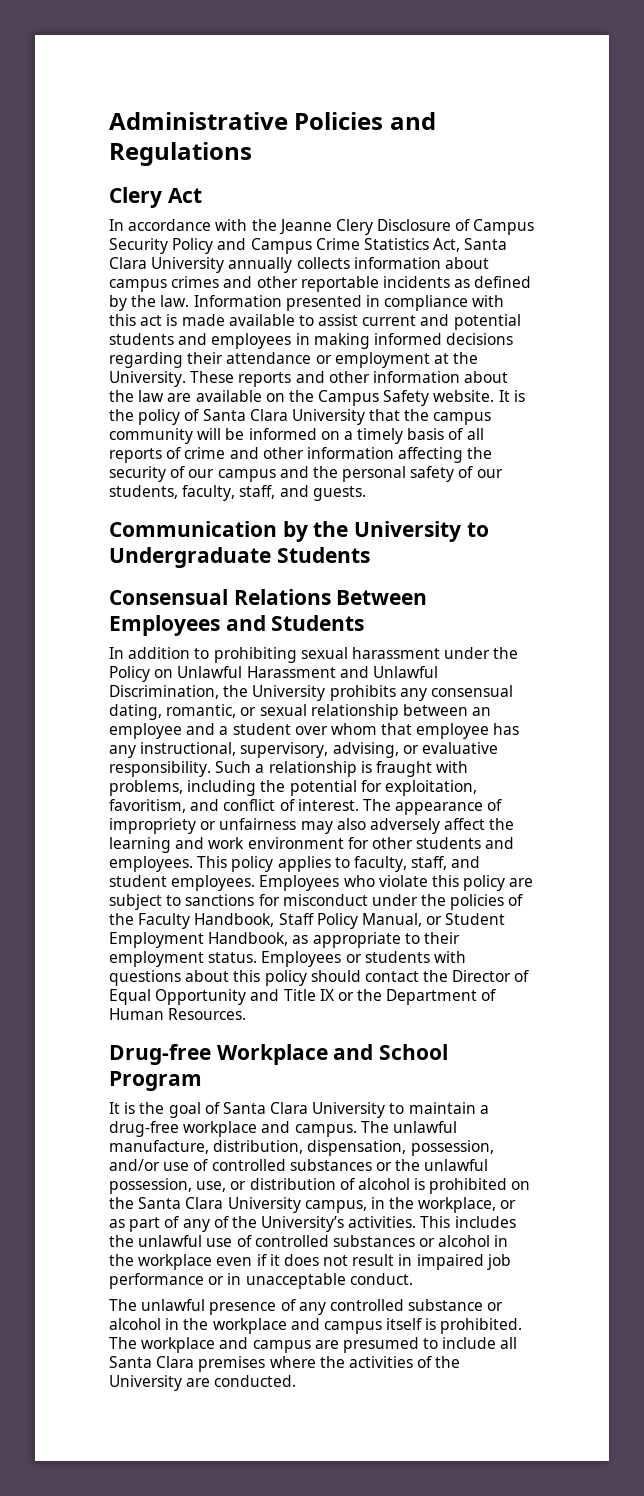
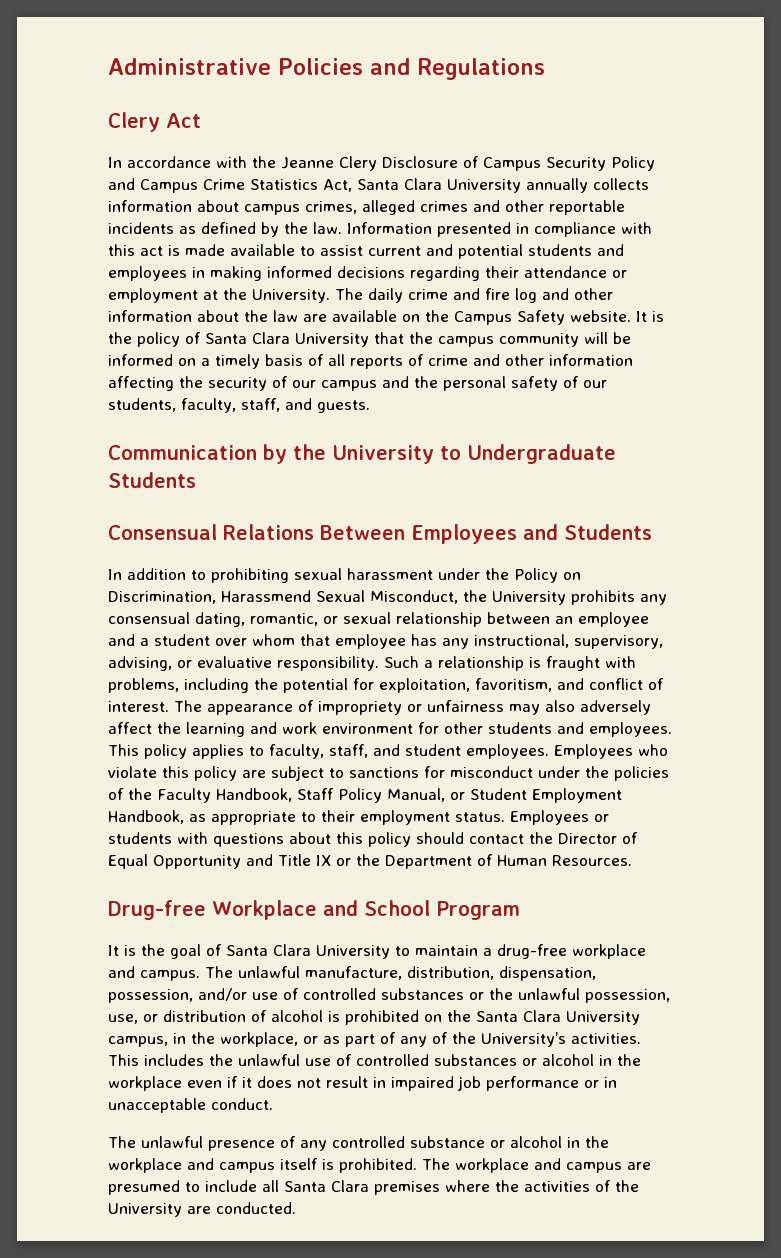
- In accordance with the Jeanne Clery Disclosure of Campus Security Policy and Campus Crime Statistics Act, Santa Clara University annually collects information about campus crimes and other reportable incidents as defined by the law.
+ In accordance with the Jeanne Clery Disclosure of Campus Security Policy and Campus Crime Statistics Act, Santa Clara University annually collects information about campus crimes, alleged crimes and other reportable incidents as defined by the law.
- These reports and other information about the law are available on the Campus Safety website.
+ The daily crime and fire log and other information about the law are available on the Campus Safety website.
- In addition to prohibiting sexual harassment under the Policy on Unlawful Harassment and Unlawful Discrimination, the University prohibits any consensual dating, romantic, or sexual relationship between an employee and a student over whom that employee has any instructional, supervisory, advising, or evaluative responsibility.
+ In addition to prohibiting sexual harassment under the Policy on Discrimination, Harassmend Sexual Misconduct, the University prohibits any consensual dating, romantic, or sexual relationship between an employee and a student over whom that employee has any instructional, supervisory, advising, or evaluative responsibility.

